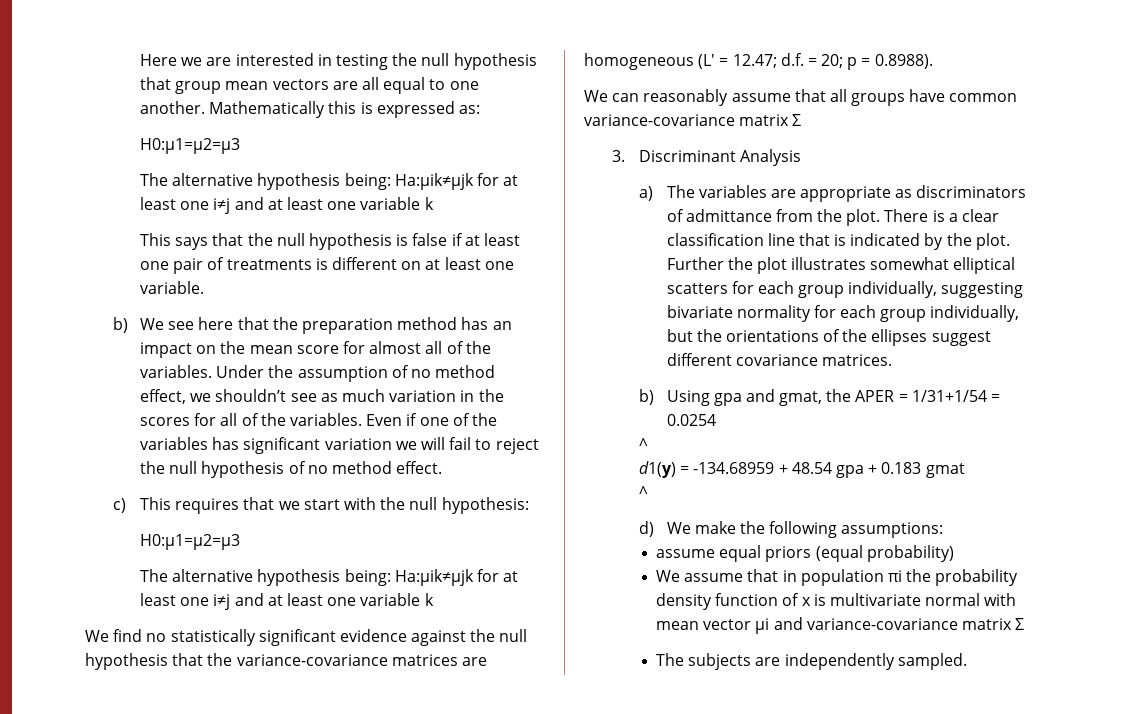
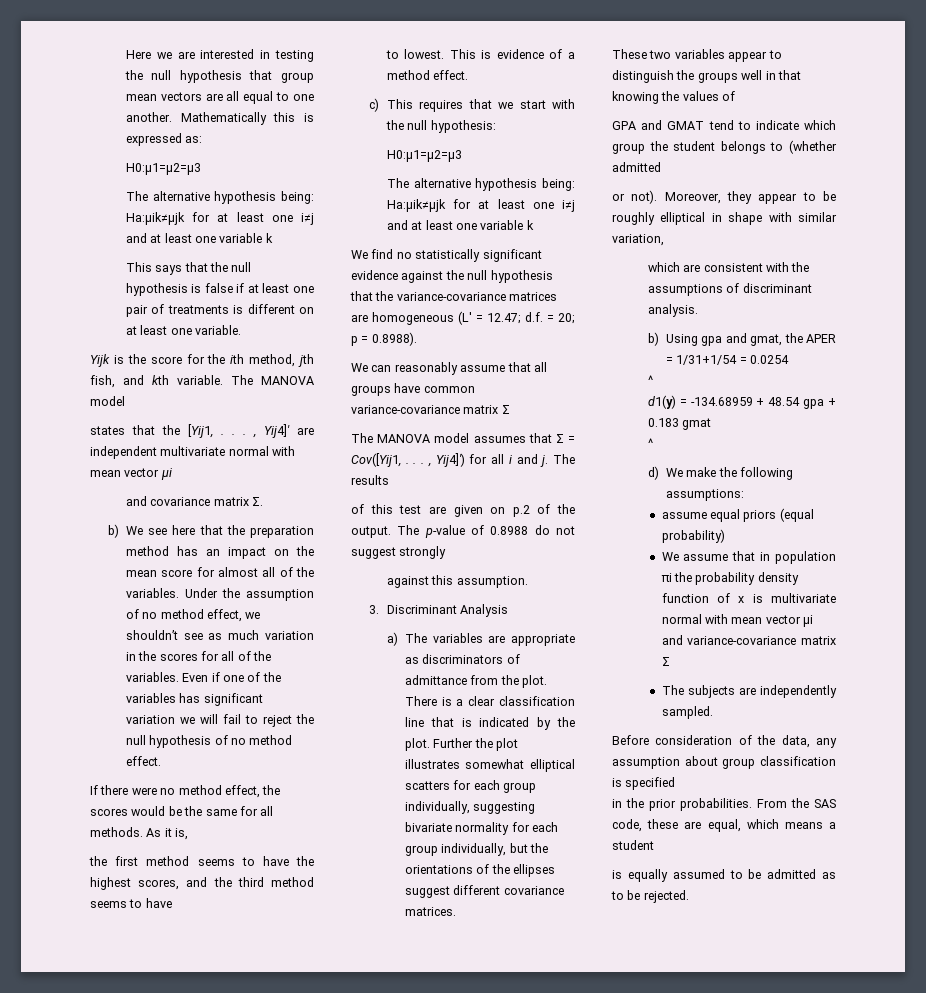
+ Yijk is the score for the ith method, jth fish, and kth variable. The MANOVA model
+ states that the [Yij1, . . . , Yij4]′ are independent multivariate normal with mean vector μi
+ and covariance matrix Σ.
+ If there were no method effect, the scores would be the same for all methods. As it is,
+ the first method seems to have the highest scores, and the third method seems to have
+ to lowest. This is evidence of a method effect.
+ The MANOVA model assumes that Σ = Cov([Yij1, . . . , Yij4]′) for all i and j. The results
+ of this test are given on p.2 of the output. The p-value of 0.8988 do not suggest strongly
+ against this assumption.
+ These two variables appear to distinguish the groups well in that knowing the values of
+ GPA and GMAT tend to indicate which group the student belongs to (whether admitted
+ or not). Moreover, they appear to be roughly elliptical in shape with similar variation,
+ which are consistent with the assumptions of discriminant analysis.
+ Before consideration of the data, any assumption about group classification is specified
+ in the prior probabilities. From the SAS code, these are equal, which means a student
+ is equally assumed to be admitted as to be rejected.

